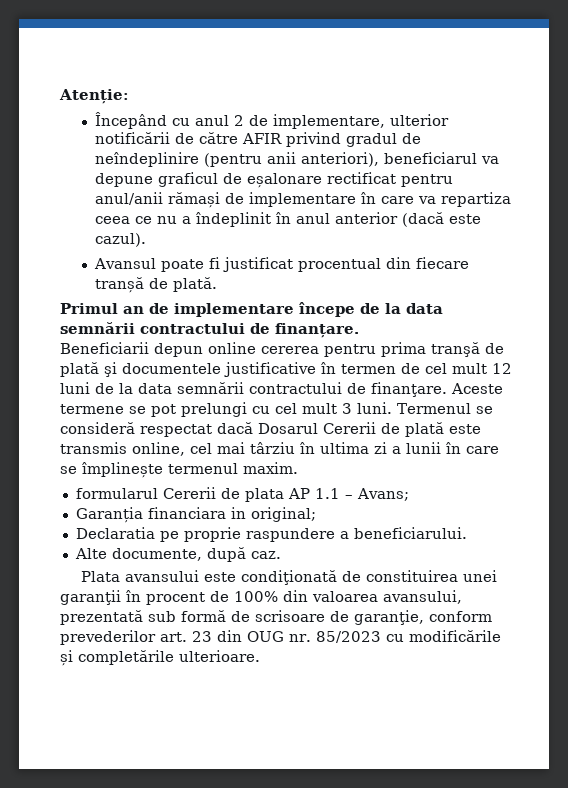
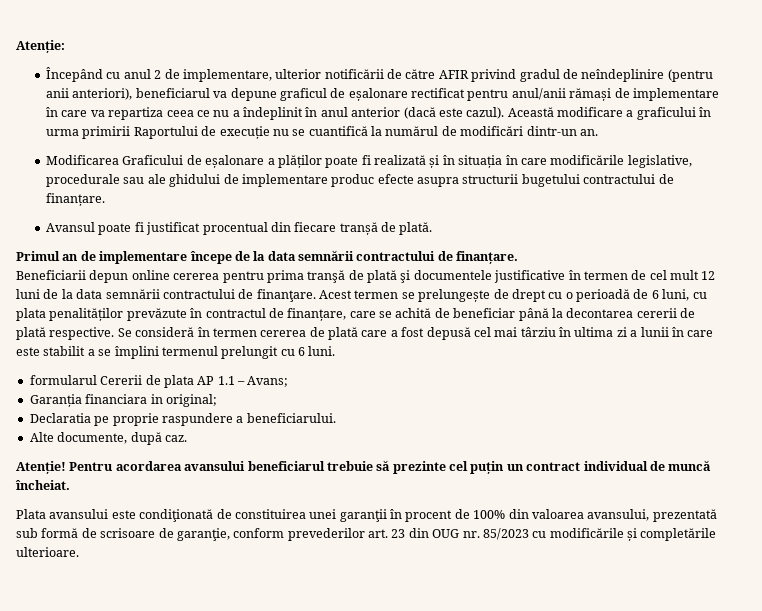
+ Această modificare a graficului în urma primirii Raportului de execuție nu se cuantifică la numărul de modificări dintr-un an.
+ Modificarea Graficului de eșalonare a plăților poate fi realizată și în situația în care modificările legislative, procedurale sau ale ghidului de implementare produc efecte asupra structurii bugetului contractului de finanțare.
- Aceste termene se pot prelungi cu cel mult 3 luni. Termenul se consideră respectat dacă Dosarul Cererii de plată este transmis online, cel mai târziu în ultima zi a lunii în care se împlinește termenul maxim.
+ Acest termen se prelungește de drept cu o perioadă de 6 luni, cu plata penalităților prevăzute în contractul de finanțare, care se achită de beneficiar până la decontarea cererii de plată respective. Se consideră în termen cererea de plată care a fost depusă cel mai târziu în ultima zi a lunii în care este stabilit a se împlini termenul prelungit cu 6 luni.
+ Atenție! Pentru acordarea avansului beneficiarul trebuie să prezinte cel puțin un contract individual de muncă încheiat.

